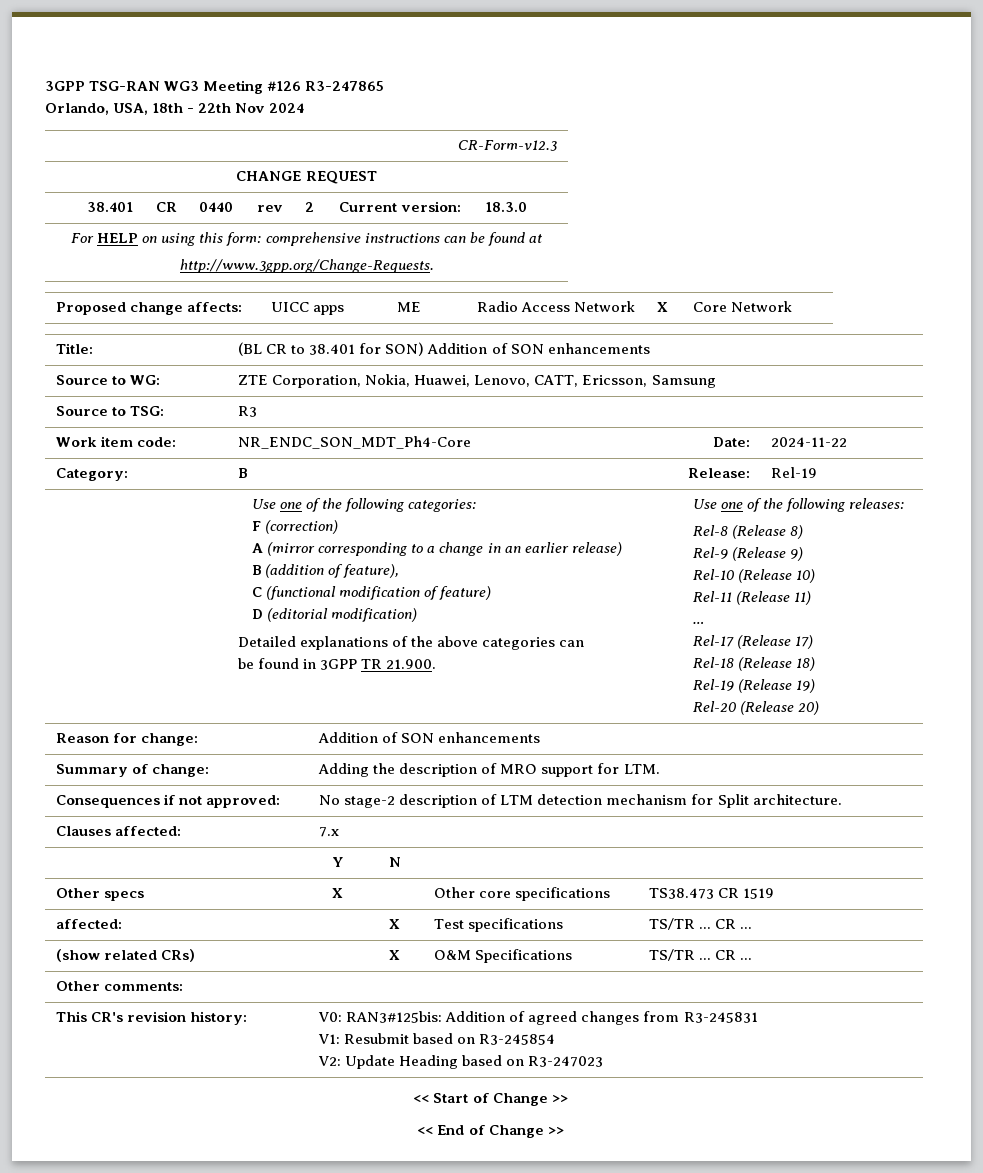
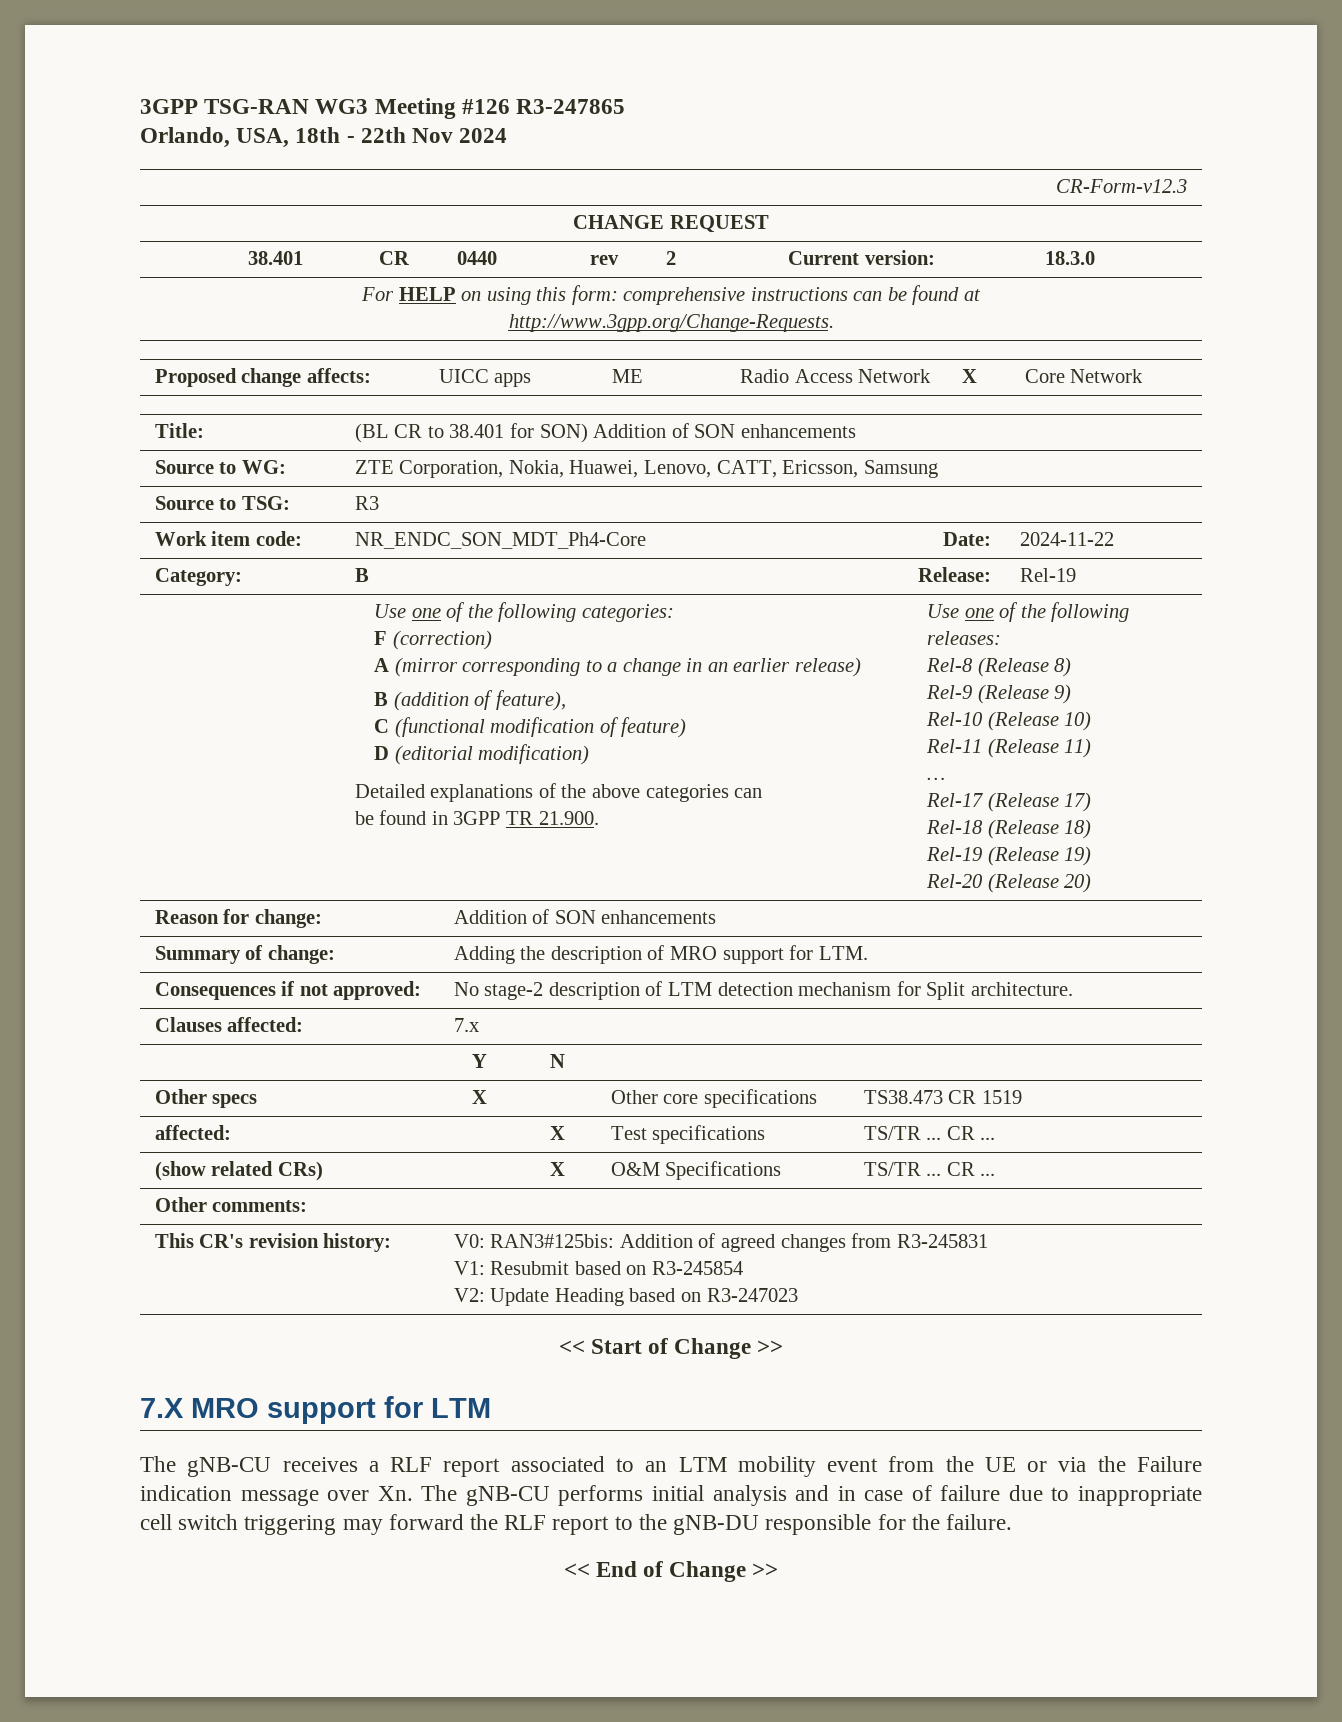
+ 7.X MRO support for LTM
+ The gNB-CU receives a RLF report associated to an LTM mobility event from the UE or via the Failure indication message over Xn. The gNB-CU performs initial analysis and in case of failure due to inappropriate cell switch triggering may forward the RLF report to the gNB-DU responsible for the failure.

